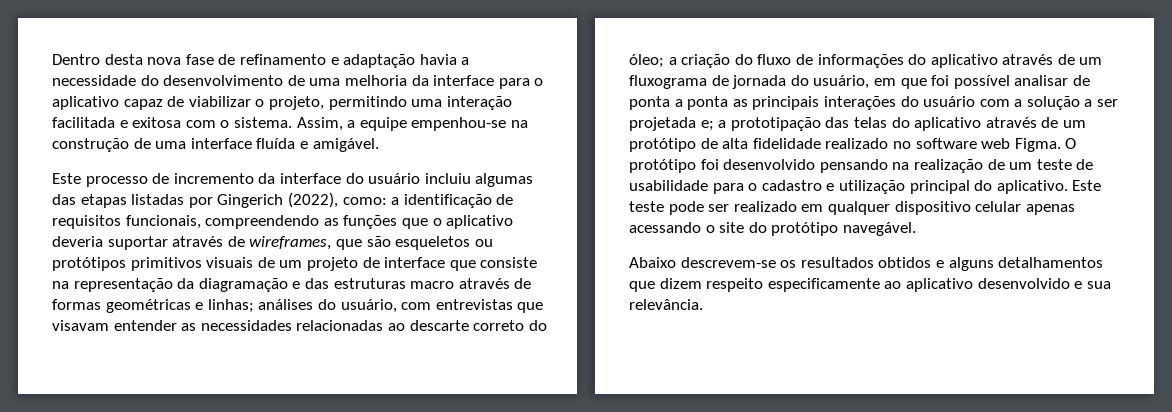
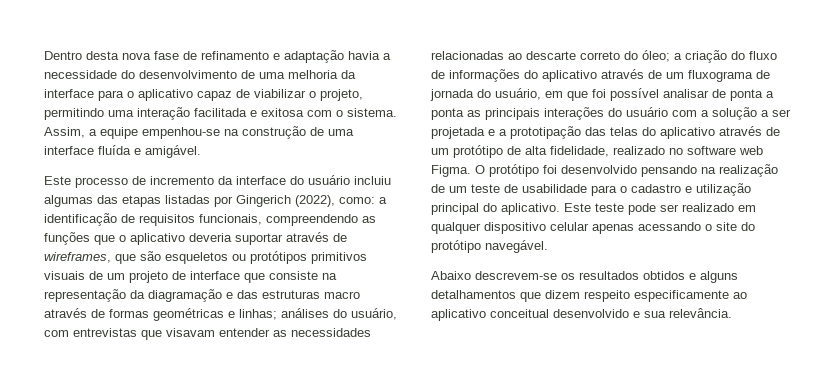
- a criação do fluxo de informações do aplicativo através de um fluxograma de jornada do usuário, em que foi possível analisar de ponta a ponta as principais interações do usuário com a solução a ser projetada e; a prototipação das telas do aplicativo através de um protótipo de alta fidelidade realizado no software web Figma.
+ a criação do fluxo de informações do aplicativo através de um fluxograma de jornada do usuário, em que foi possível analisar de ponta a ponta as principais interações do usuário com a solução a ser projetada e a prototipação das telas do aplicativo através de um protótipo de alta fidelidade, realizado no software web Figma.
- Abaixo descrevem-se os resultados obtidos e alguns detalhamentos que dizem respeito especificamente ao aplicativo desenvolvido e sua relevância.
+ Abaixo descrevem-se os resultados obtidos e alguns detalhamentos que dizem respeito especificamente ao aplicativo conceitual desenvolvido e sua relevância.

